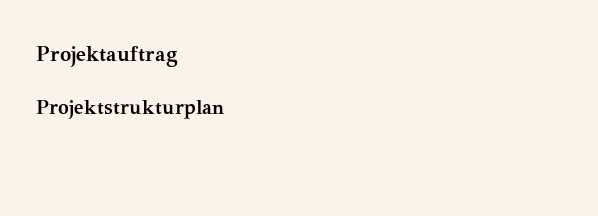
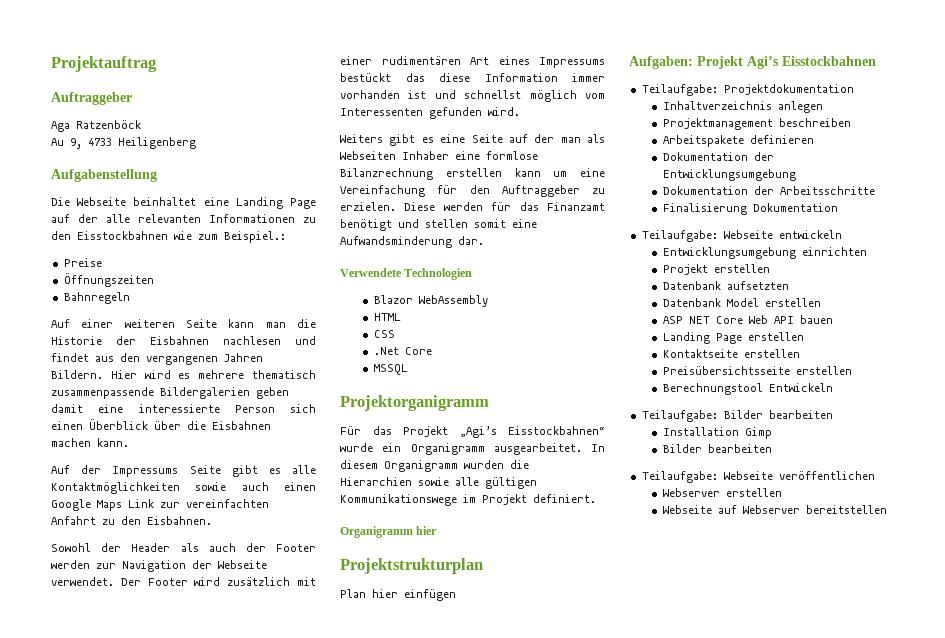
  Projektauftrag
+ Auftraggeber
+ Aga Ratzenböck
+ Au 9, 4733 Heiligenberg
+ Aufgabenstellung
+ Die Webseite beinhaltet eine Landing Page auf der alle relevanten Informationen zu den Eisstockbahnen wie zum Beispiel.:
+ Preise
+ Öffnungszeiten
+ Bahnregeln
+ Auf einer weiteren Seite kann man die Historie der Eisbahnen nachlesen und findet aus den vergangenen Jahren Bildern. Hier wird es mehrere thematisch zusammenpassende Bildergalerien geben damit eine interessierte Person sich einen Überblick über die Eisbahnen machen kann.
+ Auf der Impressums Seite gibt es alle Kontaktmöglichkeiten sowie auch einen Google Maps Link zur vereinfachten Anfahrt zu den Eisbahnen.
+ Sowohl der Header als auch der Footer werden zur Navigation der Webseite verwendet. Der Footer wird zusätzlich mit einer rudimentären Art eines Impressums bestückt das diese Information immer vorhanden ist und schnellst möglich vom Interessenten gefunden wird.
+ Weiters gibt es eine Seite auf der man als Webseiten Inhaber eine formlose Bilanzrechnung erstellen kann um eine Vereinfachung für den Auftraggeber zu erzielen. Diese werden für das Finanzamt benötigt und stellen somit eine Aufwandsminderung dar.
+ Verwendete Technologien
+ Blazor WebAssembly
+ HTML
+ CSS
+ .Net Core
+ MSSQL
+ Projektorganigramm
+ Für das Projekt „Agi’s Eisstockbahnen“ wurde ein Organigramm ausgearbeitet. In diesem Organigramm wurden die Hierarchien sowie alle gültigen Kommunikationswege im Projekt definiert.
+ Organigramm hier
  Projektstrukturplan
+ Plan hier einfügen
+ Aufgaben: Projekt Agi’s Eisstockbahnen
+ Teilaufgabe: Projektdokumentation
+ Inhaltverzeichnis anlegen
+ Projektmanagement beschreiben
+ Arbeitspakete definieren
+ Dokumentation der Entwicklungsumgebung
+ Dokumentation der Arbeitsschritte
+ Finalisierung Dokumentation
+ Teilaufgabe: Webseite entwickeln
+ Entwicklungsumgebung einrichten
+ Projekt erstellen
+ Datenbank aufsetzten
+ Datenbank Model erstellen
+ ASP NET Core Web API bauen
+ Landing Page erstellen
+ Kontaktseite erstellen
+ Preisübersichtsseite erstellen
+ Berechnungstool Entwickeln
+ Teilaufgabe: Bilder bearbeiten
+ Installation Gimp
+ Bilder bearbeiten
+ Teilaufgabe: Webseite veröffentlichen
+ Webserver erstellen
+ Webseite auf Webserver bereitstellen

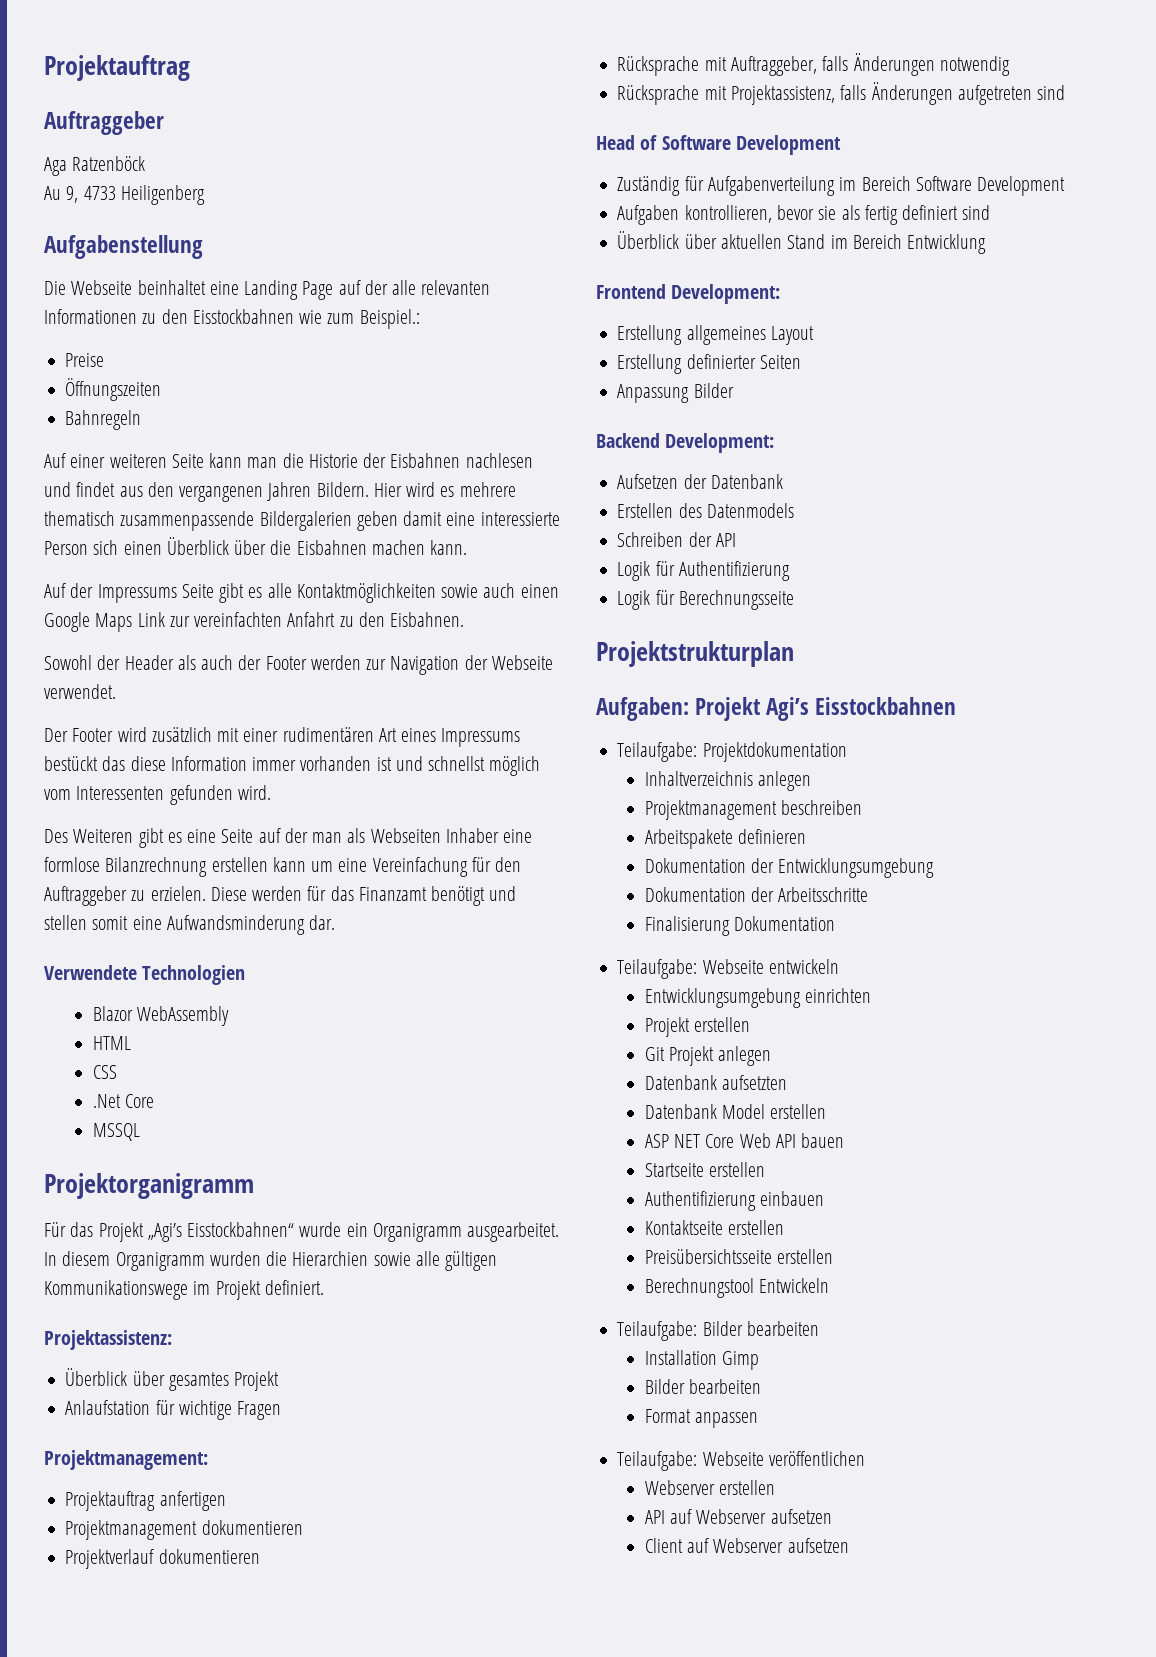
- Sowohl der Header als auch der Footer werden zur Navigation der Webseite verwendet. Der Footer wird zusätzlich mit einer rudimentären Art eines Impressums bestückt das diese Information immer vorhanden ist und schnellst möglich vom Interessenten gefunden wird.
+ Sowohl der Header als auch der Footer werden zur Navigation der Webseite verwendet.
+ Der Footer wird zusätzlich mit einer rudimentären Art eines Impressums bestückt das diese Information immer vorhanden ist und schnellst möglich vom Interessenten gefunden wird.
- Weiters gibt es eine Seite auf der man als Webseiten Inhaber eine formlose Bilanzrechnung erstellen kann um eine Vereinfachung für den Auftraggeber zu erzielen.
+ Des Weiteren gibt es eine Seite auf der man als Webseiten Inhaber eine formlose Bilanzrechnung erstellen kann um eine Vereinfachung für den Auftraggeber zu erzielen.
- Organigramm hier
+ Projektassistenz:
+ Überblick über gesamtes Projekt
+ Anlaufstation für wichtige Fragen
+ Projektmanagement:
+ Projektauftrag anfertigen
+ Projektmanagement dokumentieren
+ Projektverlauf dokumentieren
+ Rücksprache mit Auftraggeber, falls Änderungen notwendig
+ Rücksprache mit Projektassistenz, falls Änderungen aufgetreten sind
+ Head of Software Development
+ Zuständig für Aufgabenverteilung im Bereich Software Development
+ Aufgaben kontrollieren, bevor sie als fertig definiert sind
+ Überblick über aktuellen Stand im Bereich Entwicklung
+ Frontend Development:
+ Erstellung allgemeines Layout
+ Erstellung definierter Seiten
+ Anpassung Bilder
+ Backend Development:
+ Aufsetzen der Datenbank
+ Erstellen des Datenmodels
+ Schreiben der API
+ Logik für Authentifizierung
+ Logik für Berechnungsseite
  Projektstrukturplan
- Plan hier einfügen
+ Git Projekt anlegen
- Landing Page erstellen
+ Startseite erstellen
+ Authentifizierung einbauen
+ Format anpassen
- Webseite auf Webserver bereitstellen
+ API auf Webserver aufsetzen
+ Client auf Webserver aufsetzen

